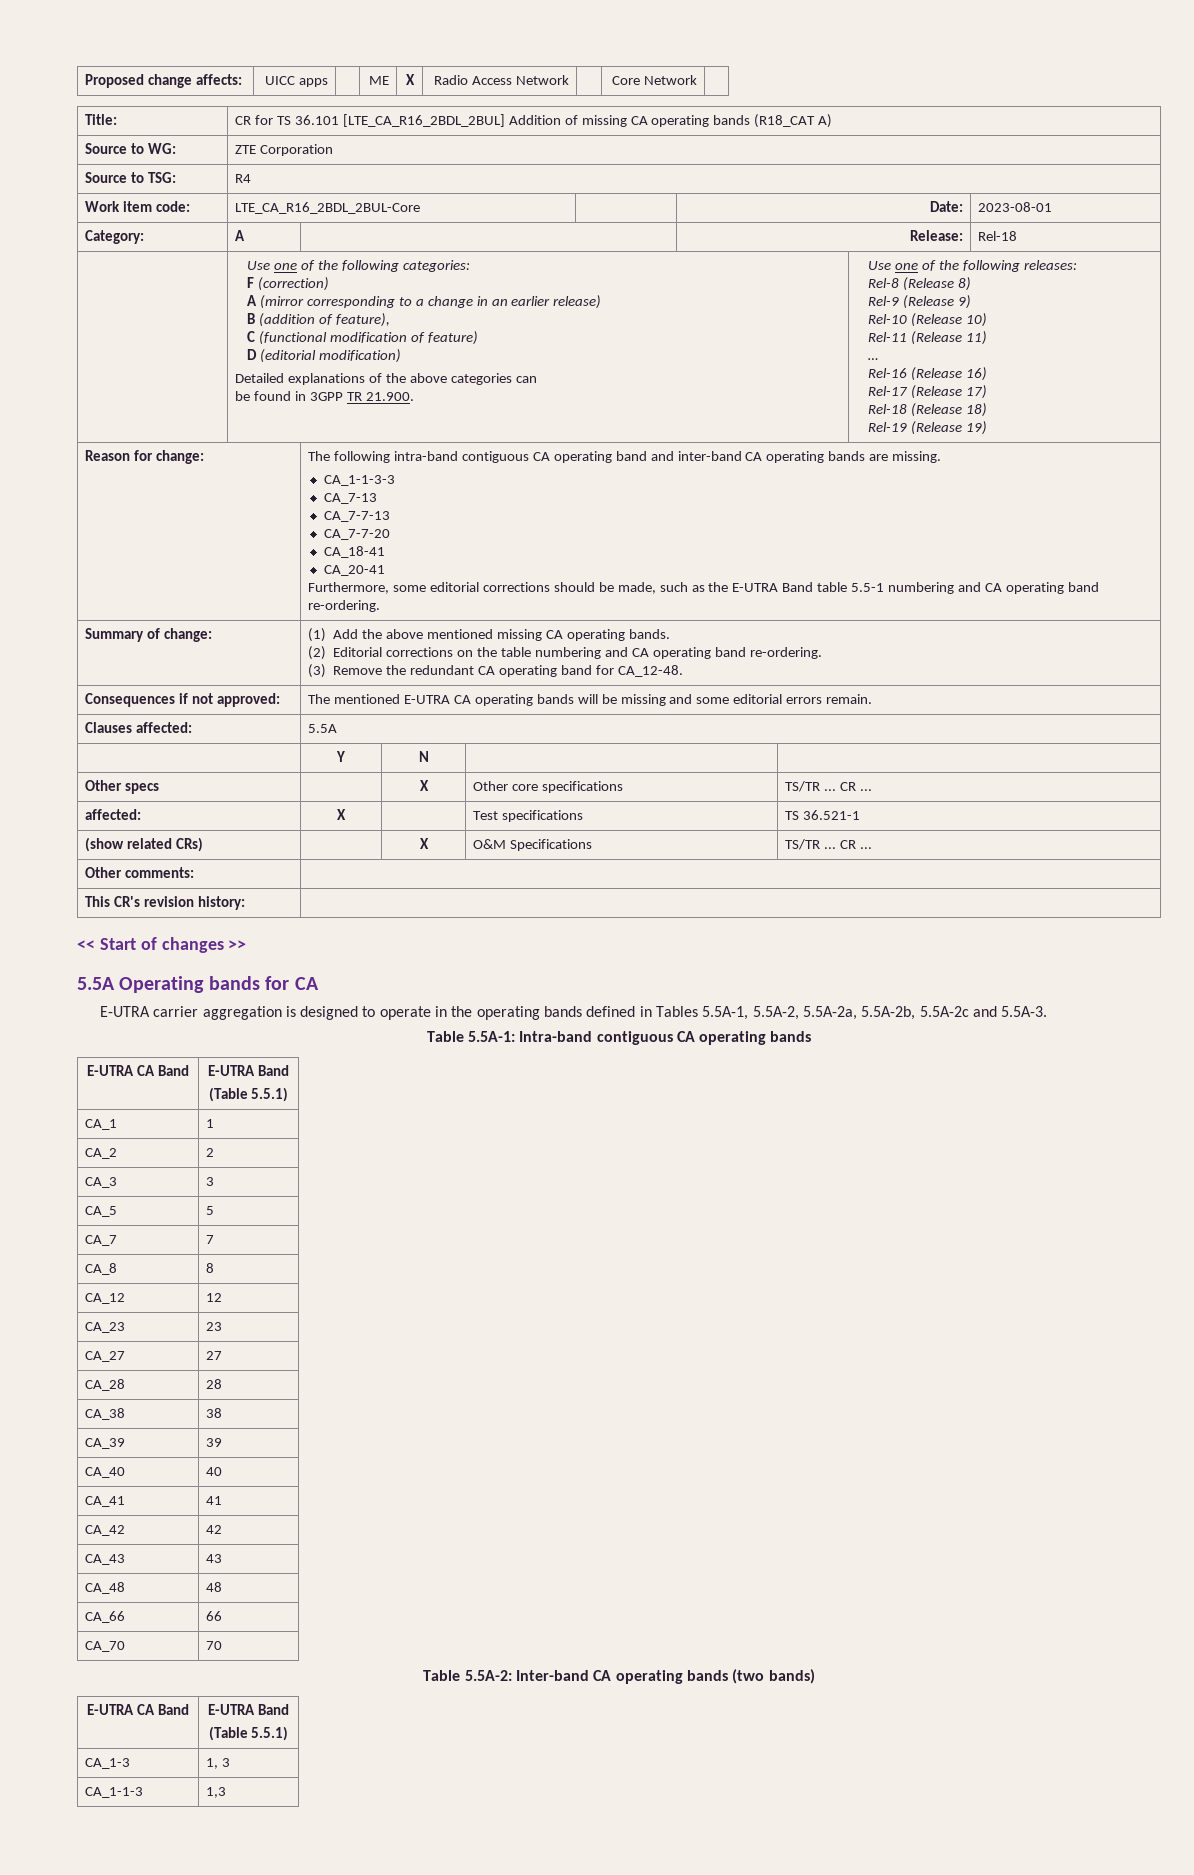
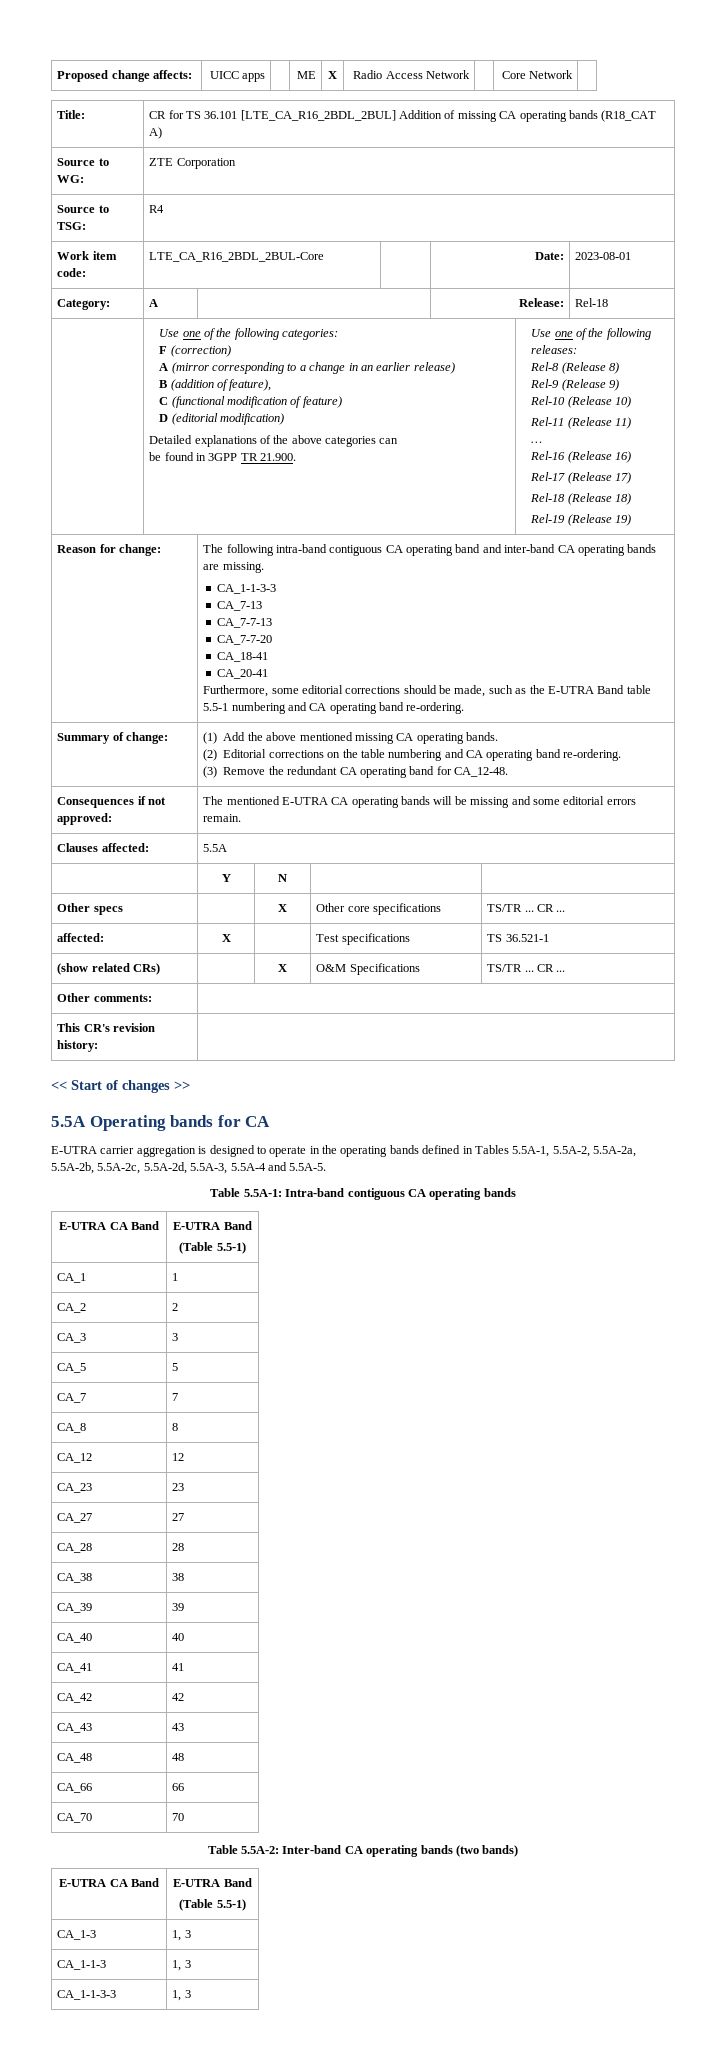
- E-UTRA carrier aggregation is designed to operate in the operating bands defined in Tables 5.5A-1, 5.5A-2, 5.5A-2a, 5.5A-2b, 5.5A-2c and 5.5A-3.
+ E-UTRA carrier aggregation is designed to operate in the operating bands defined in Tables 5.5A-1, 5.5A-2, 5.5A-2a, 5.5A-2b, 5.5A-2c, 5.5A-2d, 5.5A-3, 5.5A-4 and 5.5A-5.
  Table 5.5A-1: Intra-band contiguous CA operating bands
  E-UTRA CA Band | E-UTRA Band
- (Table 5.5.1)
+ (Table 5.5-1)
  Table 5.5A-2: Inter-band CA operating bands (two bands)
  E-UTRA CA Band | E-UTRA Band
- (Table 5.5.1)
+ (Table 5.5-1)
- CA_1-1-3 | 1,3
+ CA_1-1-3 | 1, 3
+ CA_1-1-3-3 | 1, 3

